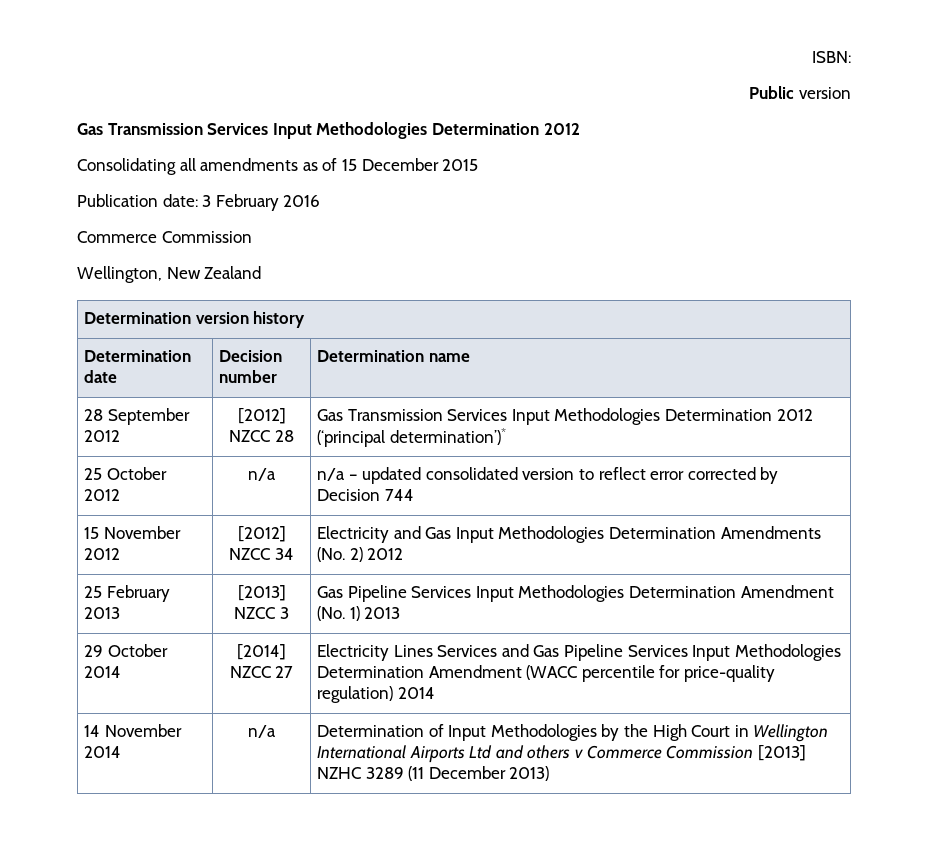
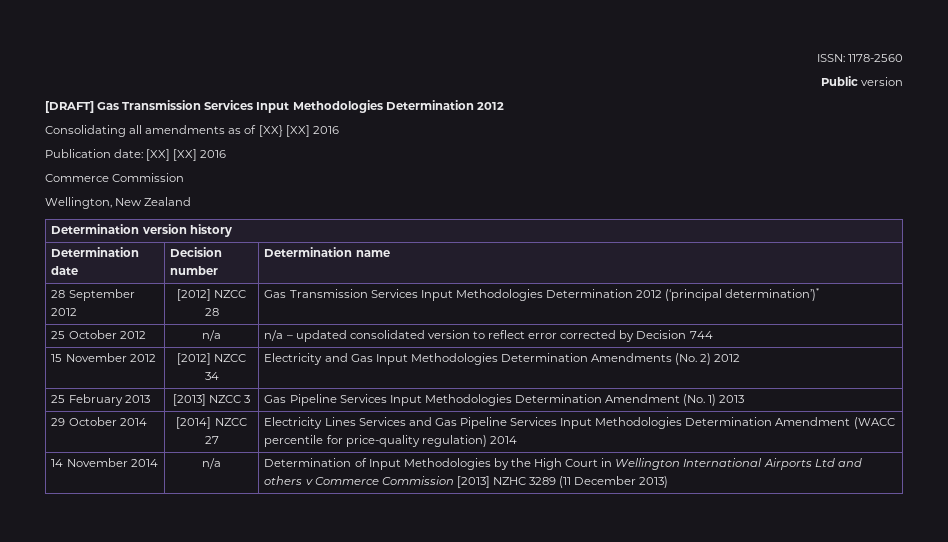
- ISBN:
+ ISSN: 1178-2560
  Public version
- Gas Transmission Services Input Methodologies Determination 2012
+ [DRAFT] Gas Transmission Services Input Methodologies Determination 2012
- Consolidating all amendments as of 15 December 2015
+ Consolidating all amendments as of [XX} [XX] 2016
- Publication date: 3 February 2016
+ Publication date: [XX] [XX] 2016

